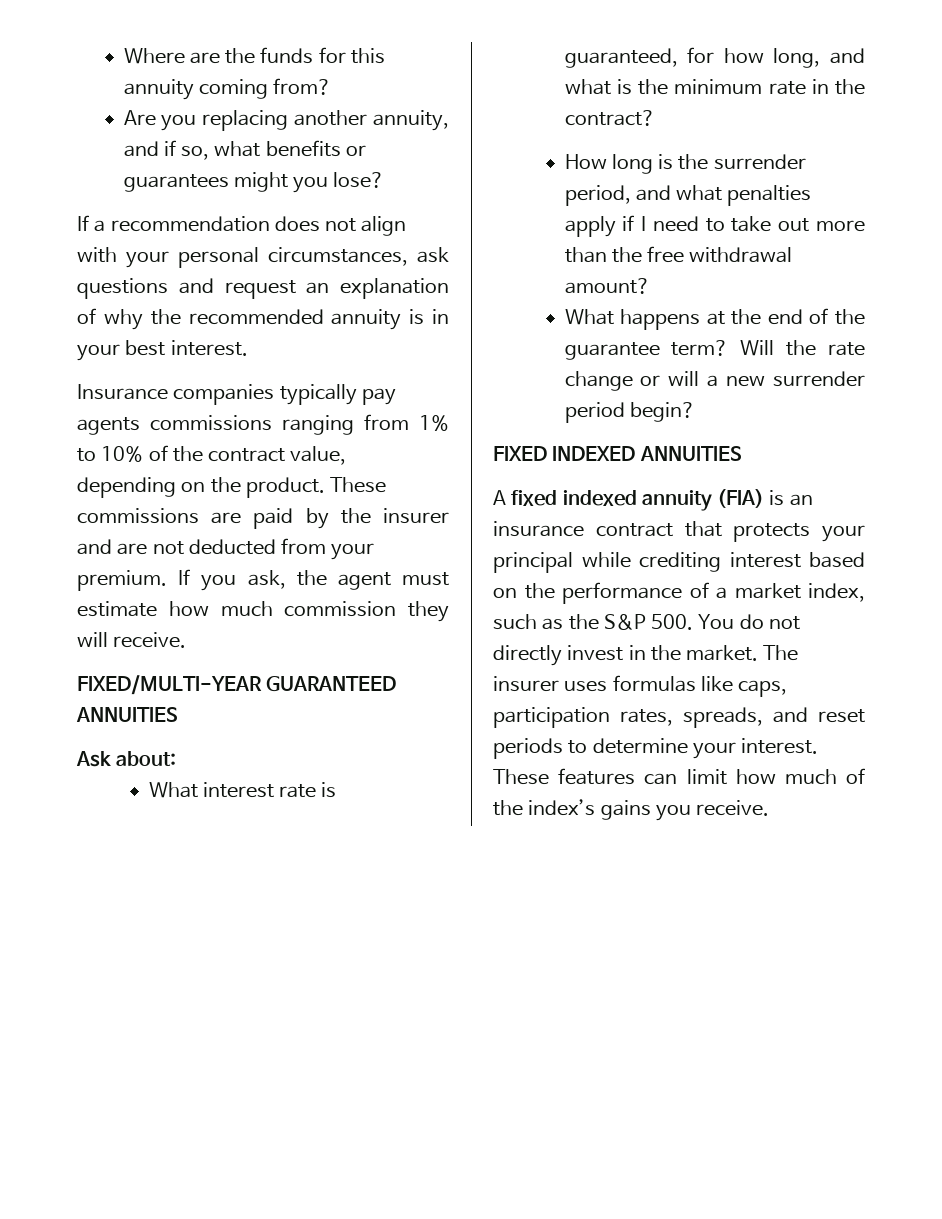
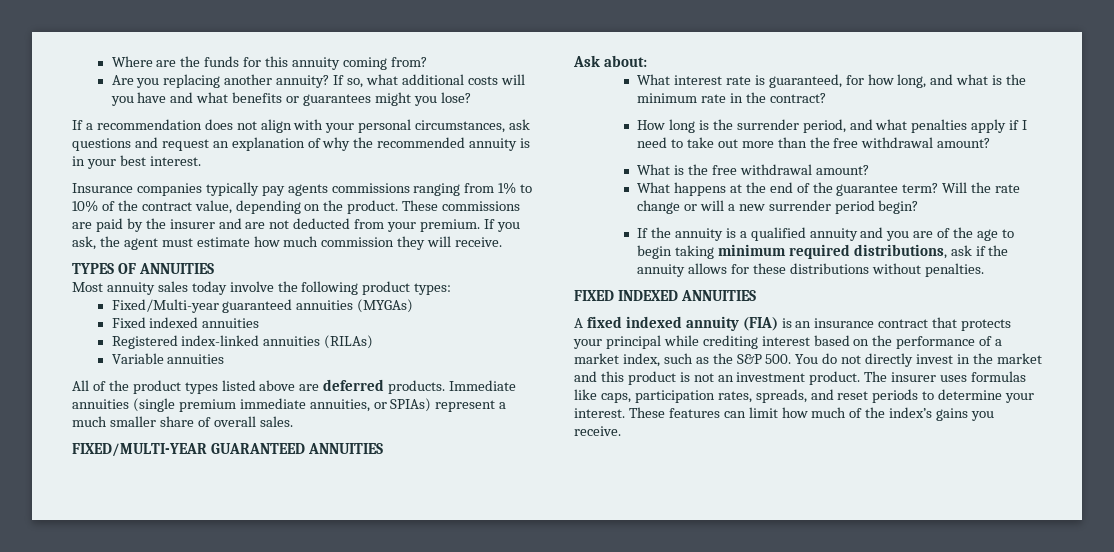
- Are you replacing another annuity, and if so, what benefits or guarantees might you lose?
+ Are you replacing another annuity? If so, what additional costs will you have and what benefits or guarantees might you lose?
+ TYPES OF ANNUITIES
+ Most annuity sales today involve the following product types:
+ Fixed/Multi-year guaranteed annuities (MYGAs)
+ Fixed indexed annuities
+ Registered index-linked annuities (RILAs)
+ Variable annuities
+ All of the product types listed above are deferred products. Immediate annuities (single premium immediate annuities, or SPIAs) represent a much smaller share of overall sales.
+ What is the free withdrawal amount?
+ If the annuity is a qualified annuity and you are of the age to begin taking minimum required distributions, ask if the annuity allows for these distributions without penalties.
- A fixed indexed annuity (FIA) is an insurance contract that protects your principal while crediting interest based on the performance of a market index, such as the S&P 500. You do not directly invest in the market.
+ A fixed indexed annuity (FIA) is an insurance contract that protects your principal while crediting interest based on the performance of a market index, such as the S&P 500. You do not directly invest in the market and this product is not an investment product.

